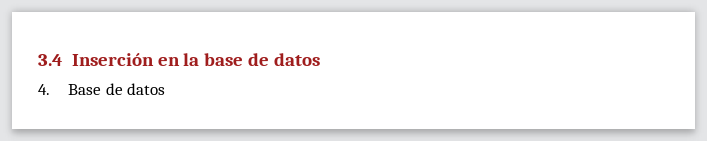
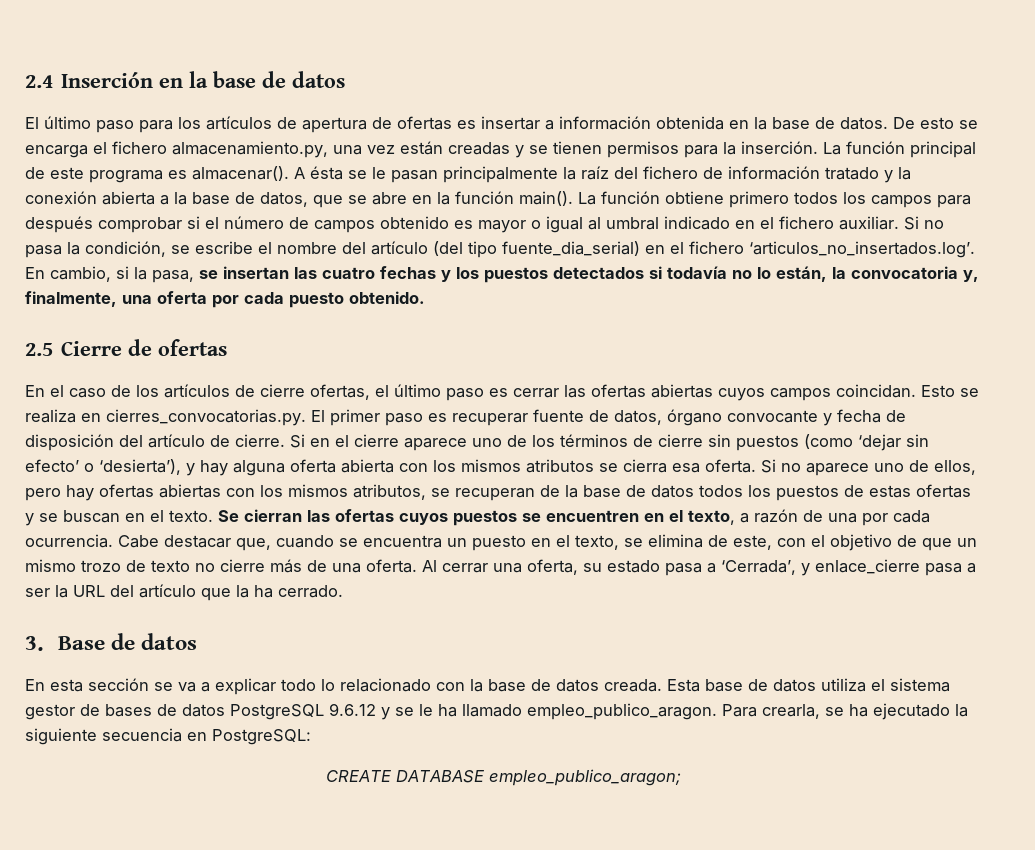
- 3.4 Inserción en la base de datos
+ 2.4 Inserción en la base de datos
- 4. Base de datos
+ El último paso para los artículos de apertura de ofertas es insertar a información obtenida en la base de datos. De esto se encarga el fichero almacenamiento.py, una vez están creadas y se tienen permisos para la inserción. La función principal de este programa es almacenar(). A ésta se le pasan principalmente la raíz del fichero de información tratado y la conexión abierta a la base de datos, que se abre en la función main(). La función obtiene primero todos los campos para después comprobar si el número de campos obtenido es mayor o igual al umbral indicado en el fichero auxiliar. Si no pasa la condición, se escribe el nombre del artículo (del tipo fuente_dia_serial) en el fichero ‘articulos_no_insertados.log’. En cambio, si la pasa, se insertan las cuatro fechas y los puestos detectados si todavía no lo están, la convocatoria y, finalmente, una oferta por cada puesto obtenido.
+ 2.5 Cierre de ofertas
+ En el caso de los artículos de cierre ofertas, el último paso es cerrar las ofertas abiertas cuyos campos coincidan. Esto se realiza en cierres_convocatorias.py. El primer paso es recuperar fuente de datos, órgano convocante y fecha de disposición del artículo de cierre. Si en el cierre aparece uno de los términos de cierre sin puestos (como ‘dejar sin efecto’ o ‘desierta’), y hay alguna oferta abierta con los mismos atributos se cierra esa oferta. Si no aparece uno de ellos, pero hay ofertas abiertas con los mismos atributos, se recuperan de la base de datos todos los puestos de estas ofertas y se buscan en el texto. Se cierran las ofertas cuyos puestos se encuentren en el texto, a razón de una por cada ocurrencia. Cabe destacar que, cuando se encuentra un puesto en el texto, se elimina de este, con el objetivo de que un mismo trozo de texto no cierre más de una oferta. Al cerrar una oferta, su estado pasa a ‘Cerrada’, y enlace_cierre pasa a ser la URL del artículo que la ha cerrado.
+ 3. Base de datos
+ En esta sección se va a explicar todo lo relacionado con la base de datos creada. Esta base de datos utiliza el sistema gestor de bases de datos PostgreSQL 9.6.12 y se le ha llamado empleo_publico_aragon. Para crearla, se ha ejecutado la siguiente secuencia en PostgreSQL:
+ CREATE DATABASE empleo_publico_aragon;

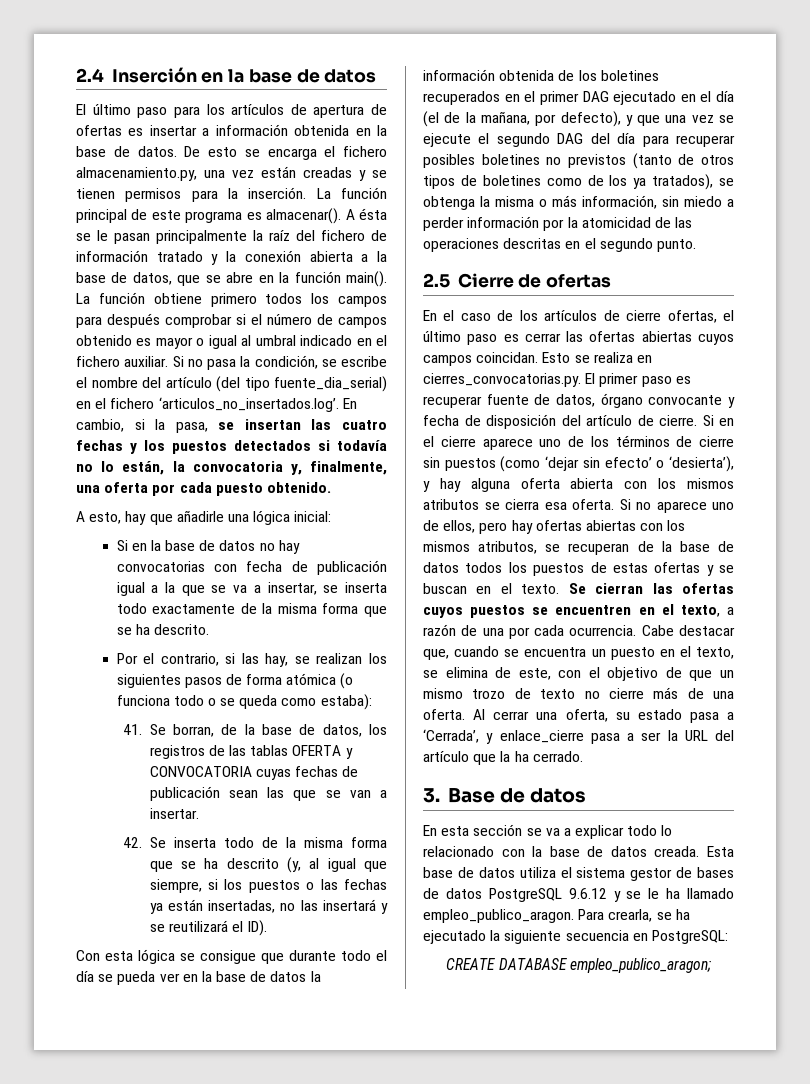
+ A esto, hay que añadirle una lógica inicial:
+ Si en la base de datos no hay convocatorias con fecha de publicación igual a la que se va a insertar, se inserta todo exactamente de la misma forma que se ha descrito.
+ Por el contrario, si las hay, se realizan los siguientes pasos de forma atómica (o funciona todo o se queda como estaba):
+ 41. Se borran, de la base de datos, los registros de las tablas OFERTA y CONVOCATORIA cuyas fechas de publicación sean las que se van a insertar.
+ 42. Se inserta todo de la misma forma que se ha descrito (y, al igual que siempre, si los puestos o las fechas ya están insertadas, no las insertará y se reutilizará el ID).
+ Con esta lógica se consigue que durante todo el día se pueda ver en la base de datos la información obtenida de los boletines recuperados en el primer DAG ejecutado en el día (el de la mañana, por defecto), y que una vez se ejecute el segundo DAG del día para recuperar posibles boletines no previstos (tanto de otros tipos de boletines como de los ya tratados), se obtenga la misma o más información, sin miedo a perder información por la atomicidad de las operaciones descritas en el segundo punto.

